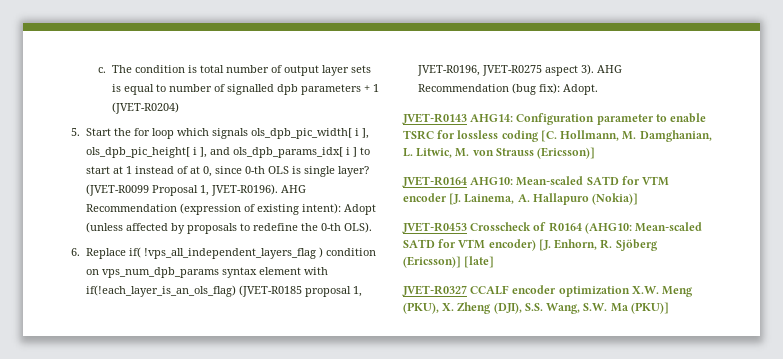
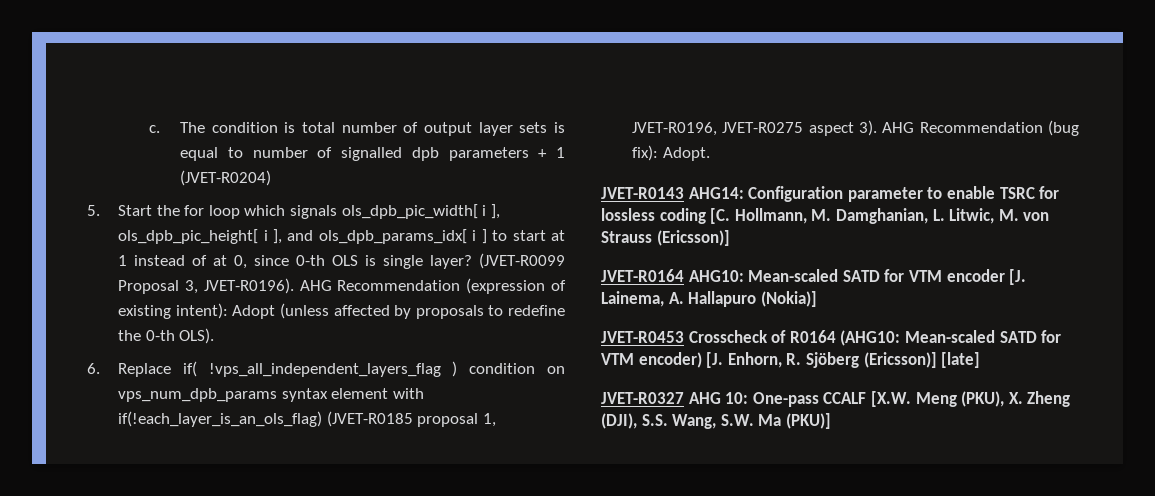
- (JVET-R0099 Proposal 1, JVET-R0196).
+ (JVET-R0099 Proposal 3, JVET-R0196).
- JVET-R0327 CCALF encoder optimization X.W. Meng (PKU), X. Zheng (DJI), S.S. Wang, S.W. Ma (PKU)]
+ JVET-R0327 AHG 10: One-pass CCALF [X.W. Meng (PKU), X. Zheng (DJI), S.S. Wang, S.W. Ma (PKU)]

